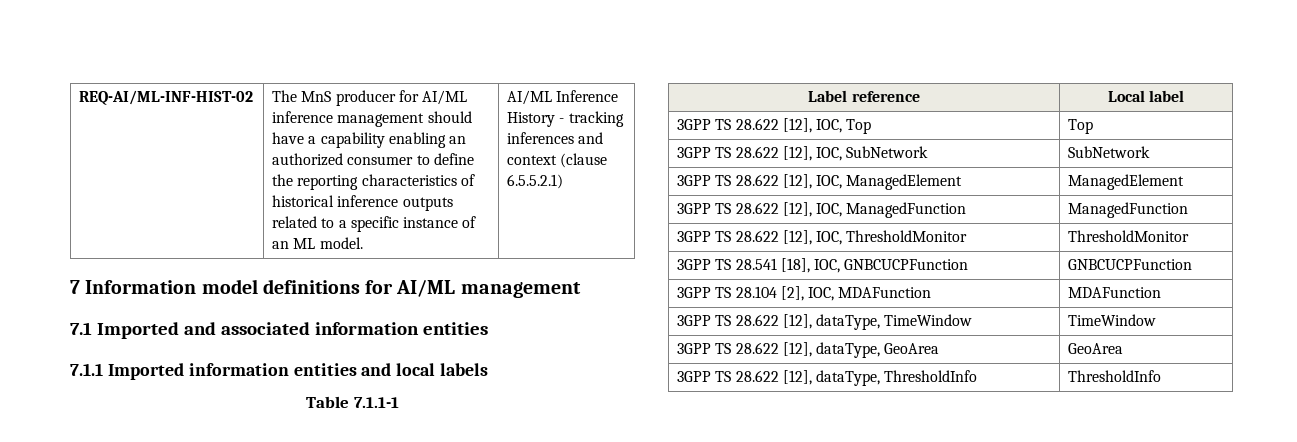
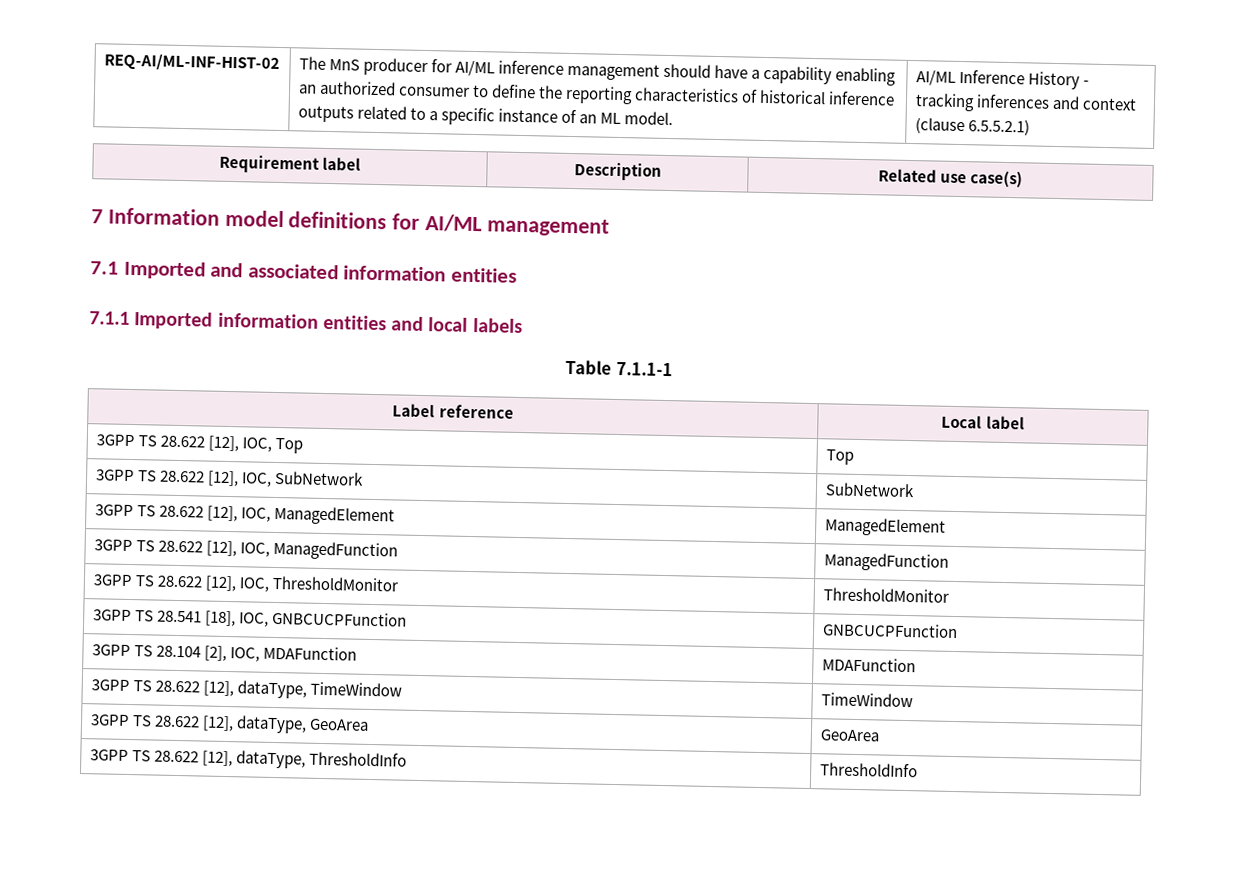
+ Requirement label | Description | Related use case(s)

